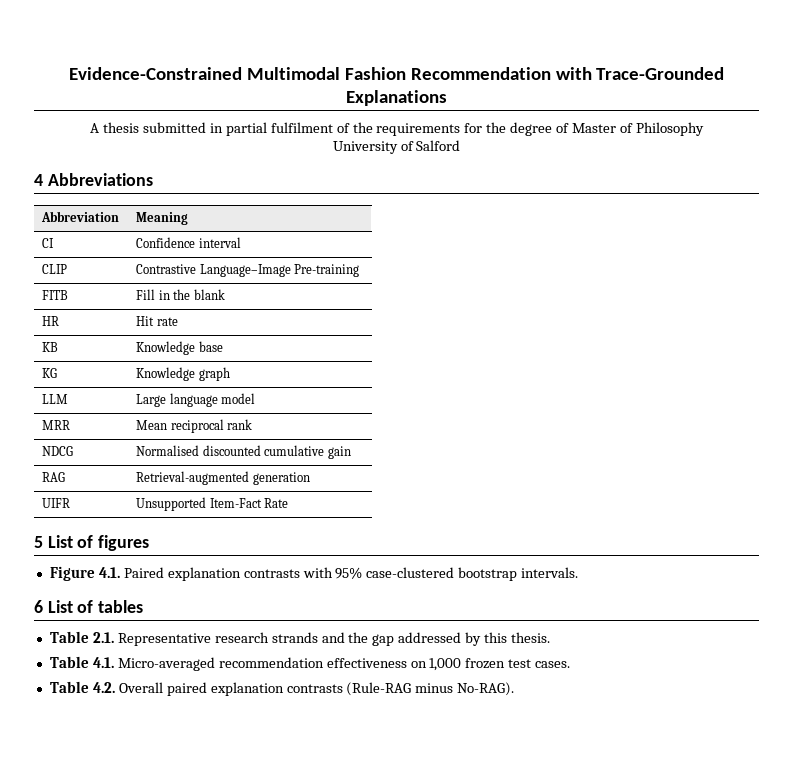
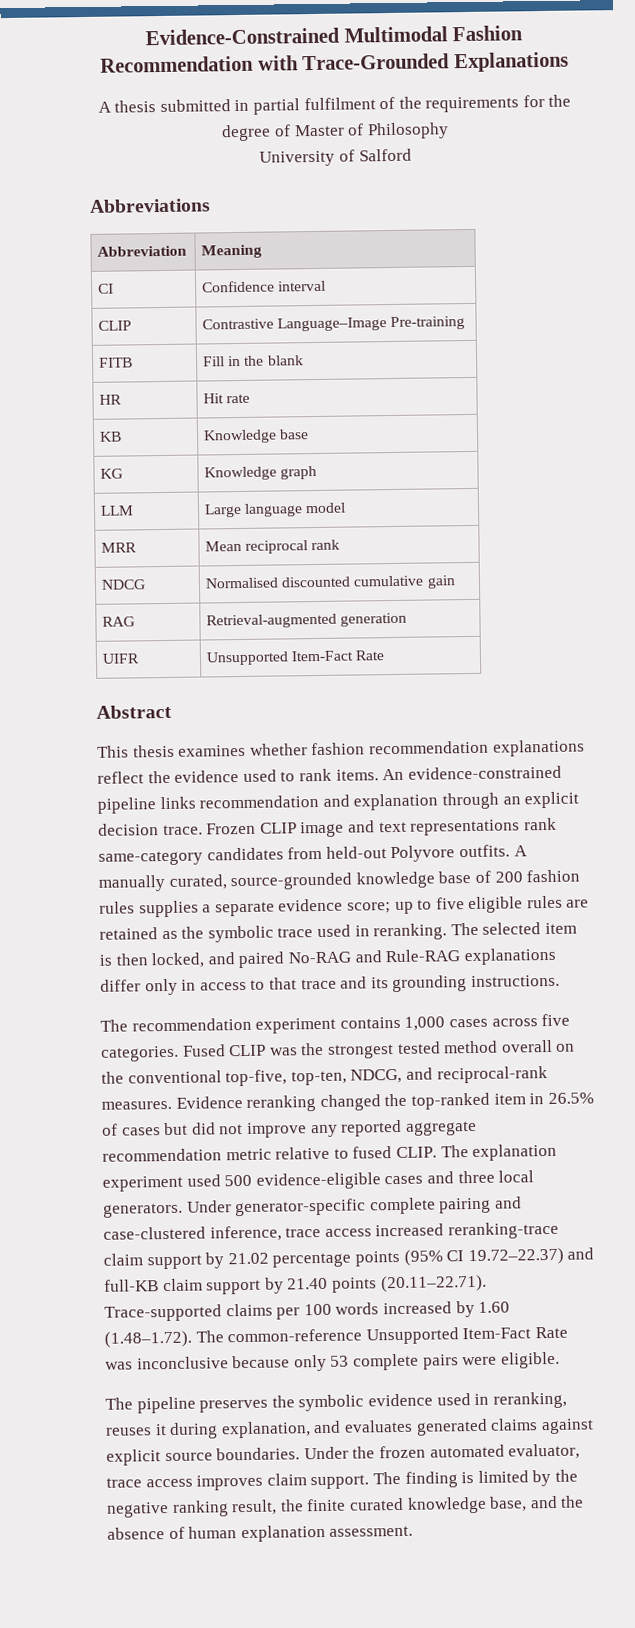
- 4 Abbreviations
+ Abbreviations
- 5 List of figures
- Figure 4.1. Paired explanation contrasts with 95% case-clustered bootstrap intervals.
- 6 List of tables
- Table 2.1. Representative research strands and the gap addressed by this thesis.
- Table 4.1. Micro-averaged recommendation effectiveness on 1,000 frozen test cases.
- Table 4.2. Overall paired explanation contrasts (Rule-RAG minus No-RAG).
+ Abstract
+ This thesis examines whether fashion recommendation explanations reflect the evidence used to rank items. An evidence-constrained pipeline links recommendation and explanation through an explicit decision trace. Frozen CLIP image and text representations rank same-category candidates from held-out Polyvore outfits. A manually curated, source-grounded knowledge base of 200 fashion rules supplies a separate evidence score; up to five eligible rules are retained as the symbolic trace used in reranking. The selected item is then locked, and paired No-RAG and Rule-RAG explanations differ only in access to that trace and its grounding instructions.
+ The recommendation experiment contains 1,000 cases across five categories. Fused CLIP was the strongest tested method overall on the conventional top-five, top-ten, NDCG, and reciprocal-rank measures. Evidence reranking changed the top-ranked item in 26.5% of cases but did not improve any reported aggregate recommendation metric relative to fused CLIP. The explanation experiment used 500 evidence-eligible cases and three local generators. Under generator-specific complete pairing and case-clustered inference, trace access increased reranking-trace claim support by 21.02 percentage points (95% CI 19.72–22.37) and full-KB claim support by 21.40 points (20.11–22.71). Trace-supported claims per 100 words increased by 1.60 (1.48–1.72). The common-reference Unsupported Item-Fact Rate was inconclusive because only 53 complete pairs were eligible.
+ The pipeline preserves the symbolic evidence used in reranking, reuses it during explanation, and evaluates generated claims against explicit source boundaries. Under the frozen automated evaluator, trace access improves claim support. The finding is limited by the negative ranking result, the finite curated knowledge base, and the absence of human explanation assessment.

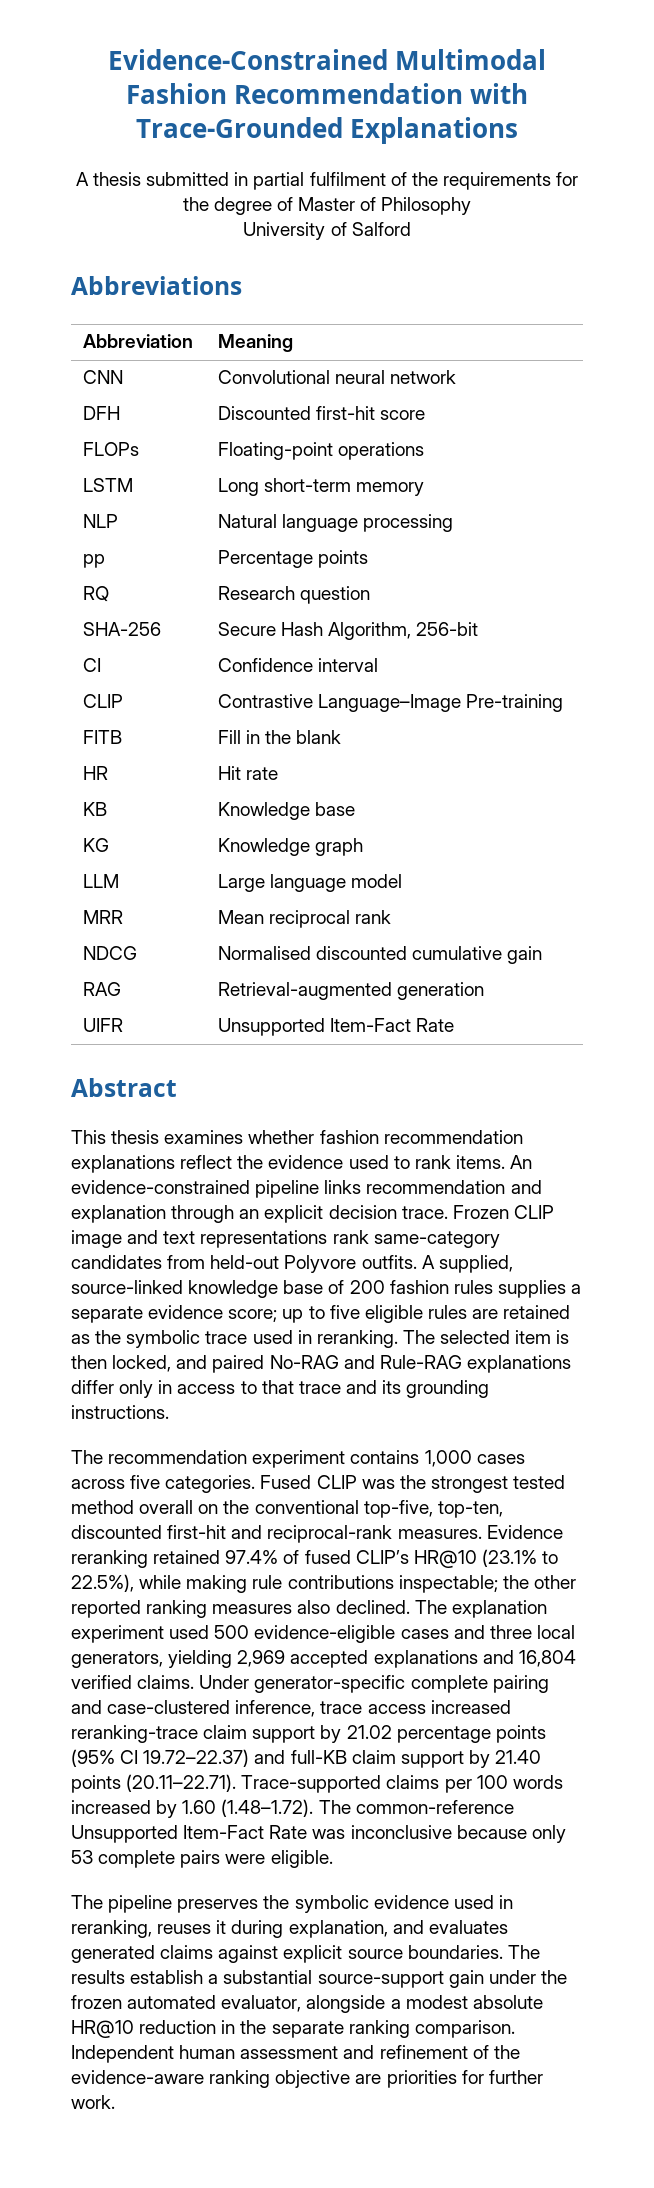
+ CNN | Convolutional neural network
+ DFH | Discounted first-hit score
+ FLOPs | Floating-point operations
+ LSTM | Long short-term memory
+ NLP | Natural language processing
+ pp | Percentage points
+ RQ | Research question
+ SHA-256 | Secure Hash Algorithm, 256-bit
- A manually curated, source-grounded knowledge base of 200 fashion rules supplies a separate evidence score; up to five eligible rules are retained as the symbolic trace used in reranking.
+ A supplied, source-linked knowledge base of 200 fashion rules supplies a separate evidence score; up to five eligible rules are retained as the symbolic trace used in reranking.
- Fused CLIP was the strongest tested method overall on the conventional top-five, top-ten, NDCG, and reciprocal-rank measures.
+ Fused CLIP was the strongest tested method overall on the conventional top-five, top-ten, discounted first-hit and reciprocal-rank measures.
- Evidence reranking changed the top-ranked item in 26.5% of cases but did not improve any reported aggregate recommendation metric relative to fused CLIP.
+ Evidence reranking retained 97.4% of fused CLIP’s HR@10 (23.1% to 22.5%), while making rule contributions inspectable; the other reported ranking measures also declined.
- The explanation experiment used 500 evidence-eligible cases and three local generators.
+ The explanation experiment used 500 evidence-eligible cases and three local generators, yielding 2,969 accepted explanations and 16,804 verified claims.
- Under the frozen automated evaluator, trace access improves claim support. The finding is limited by the negative ranking result, the finite curated knowledge base, and the absence of human explanation assessment.
+ The results establish a substantial source-support gain under the frozen automated evaluator, alongside a modest absolute HR@10 reduction in the separate ranking comparison. Independent human assessment and refinement of the evidence-aware ranking objective are priorities for further work.

